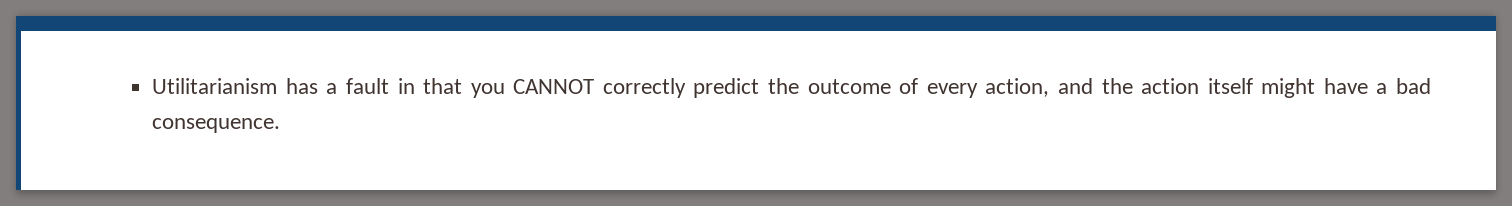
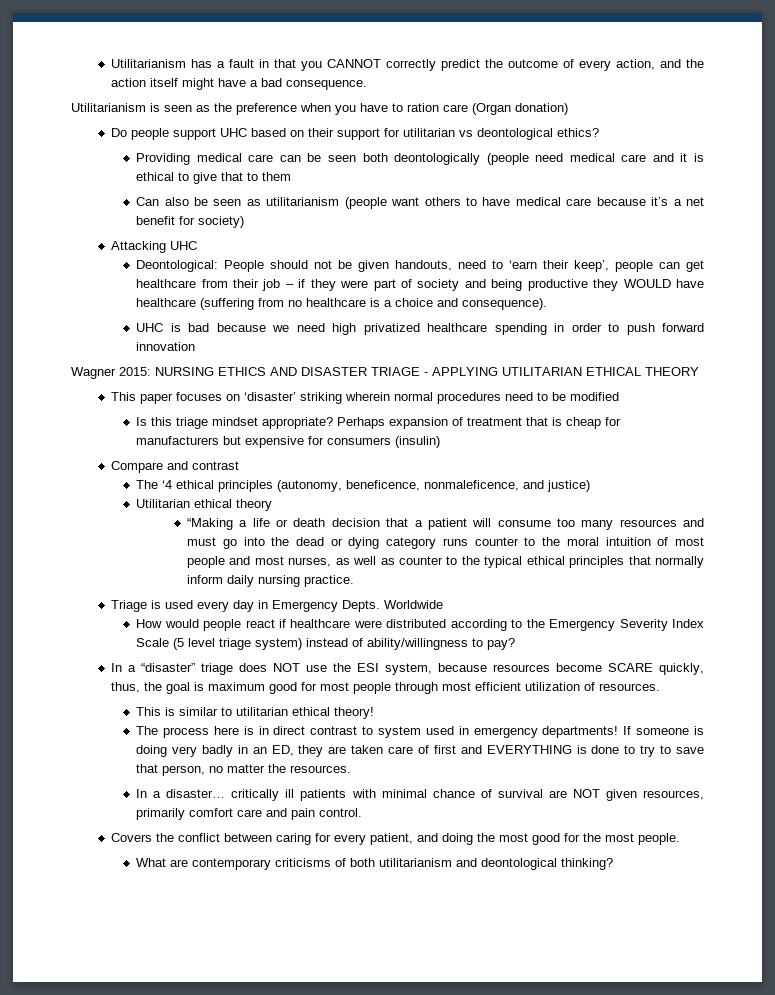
+ Utilitarianism is seen as the preference when you have to ration care (Organ donation)
+ Do people support UHC based on their support for utilitarian vs deontological ethics?
+ Providing medical care can be seen both deontologically (people need medical care and it is ethical to give that to them
+ Can also be seen as utilitarianism (people want others to have medical care because it’s a net benefit for society)
+ Attacking UHC
+ Deontological: People should not be given handouts, need to ‘earn their keep’, people can get healthcare from their job – if they were part of society and being productive they WOULD have healthcare (suffering from no healthcare is a choice and consequence).
+ UHC is bad because we need high privatized healthcare spending in order to push forward innovation
+ Wagner 2015: NURSING ETHICS AND DISASTER TRIAGE - APPLYING UTILITARIAN ETHICAL THEORY
+ This paper focuses on ‘disaster’ striking wherein normal procedures need to be modified
+ Is this triage mindset appropriate? Perhaps expansion of treatment that is cheap for manufacturers but expensive for consumers (insulin)
+ Compare and contrast
+ The ‘4 ethical principles (autonomy, beneficence, nonmaleficence, and justice)
+ Utilitarian ethical theory
+ “Making a life or death decision that a patient will consume too many resources and must go into the dead or dying category runs counter to the moral intuition of most people and most nurses, as well as counter to the typical ethical principles that normally inform daily nursing practice.
+ Triage is used every day in Emergency Depts. Worldwide
+ How would people react if healthcare were distributed according to the Emergency Severity Index Scale (5 level triage system) instead of ability/willingness to pay?
+ In a “disaster” triage does NOT use the ESI system, because resources become SCARE quickly, thus, the goal is maximum good for most people through most efficient utilization of resources.
+ This is similar to utilitarian ethical theory!
+ The process here is in direct contrast to system used in emergency departments! If someone is doing very badly in an ED, they are taken care of first and EVERYTHING is done to try to save that person, no matter the resources.
+ In a disaster… critically ill patients with minimal chance of survival are NOT given resources, primarily comfort care and pain control.
+ Covers the conflict between caring for every patient, and doing the most good for the most people.
+ What are contemporary criticisms of both utilitarianism and deontological thinking?

